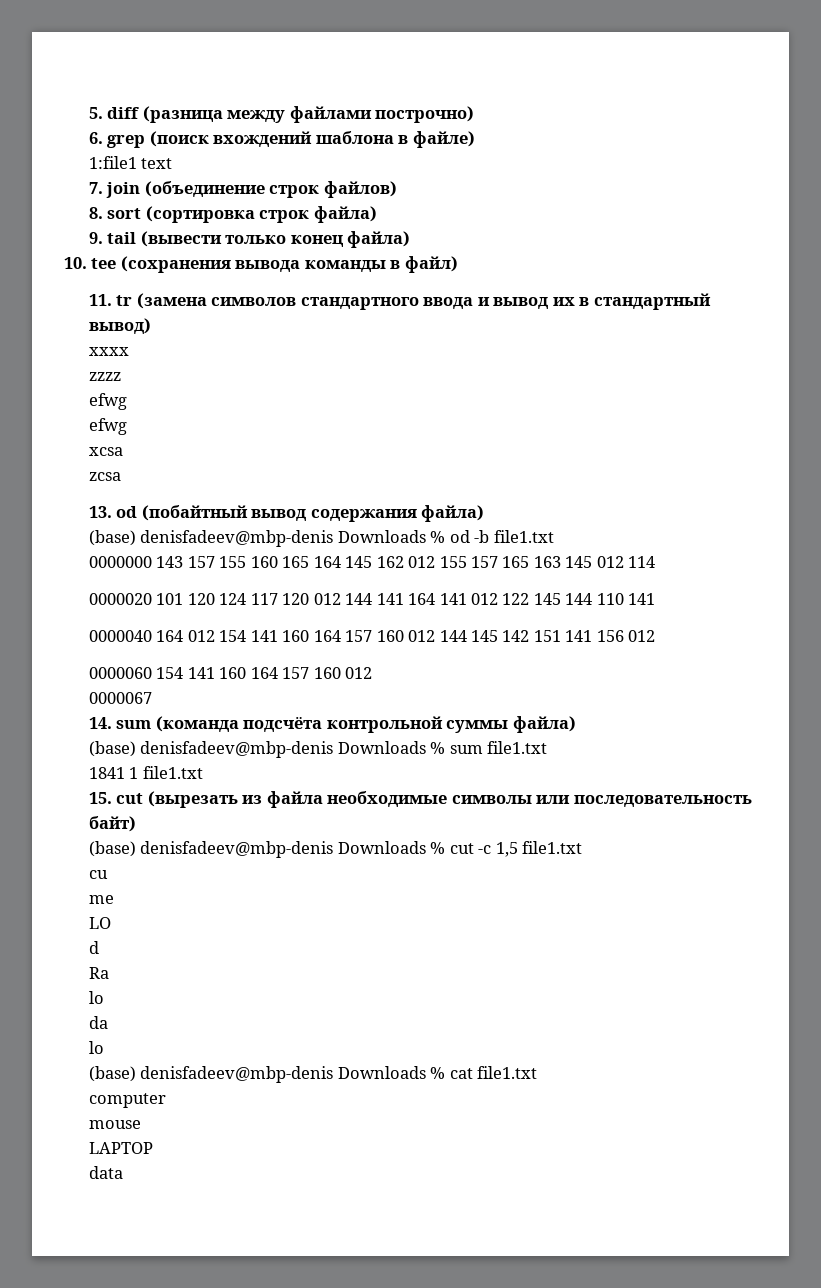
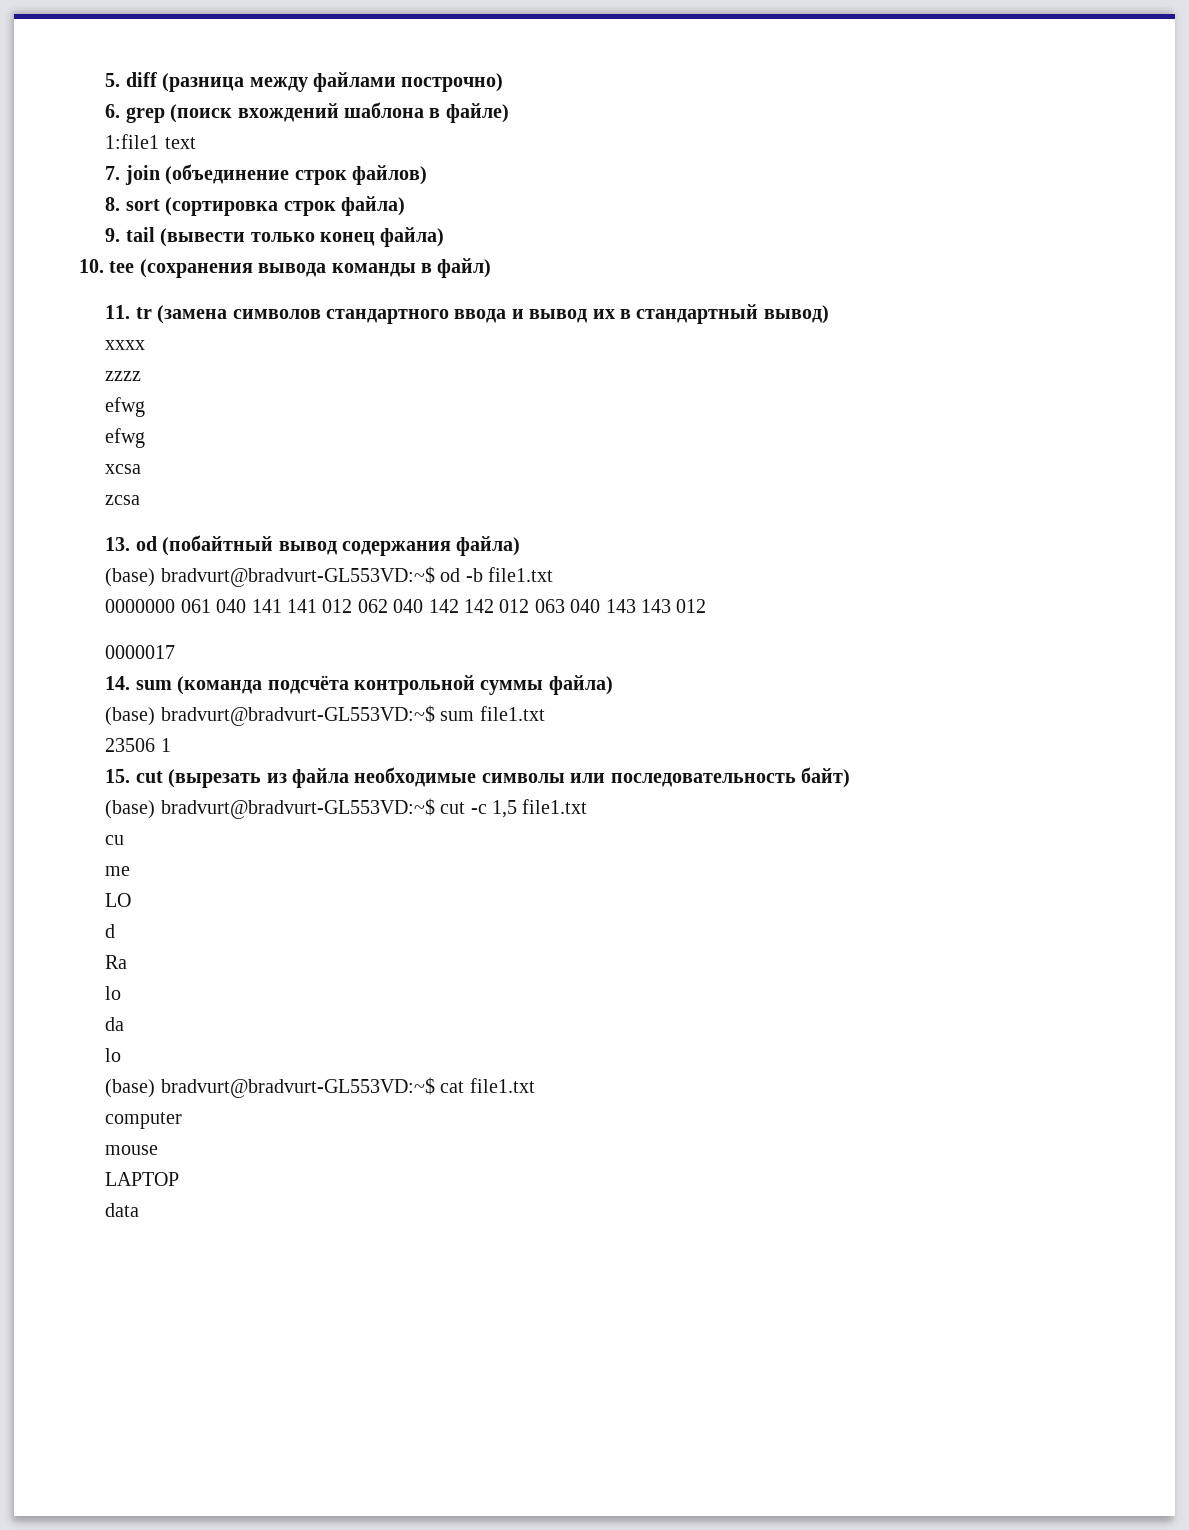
- (base) denisfadeev@mbp-denis Downloads % od -b file1.txt
+ (base) bradvurt@bradvurt-GL553VD:~$ od -b file1.txt
- 0000000 143 157 155 160 165 164 145 162 012 155 157 165 163 145 012 114
- 0000020 101 120 124 117 120 012 144 141 164 141 012 122 145 144 110 141
- 0000040 164 012 154 141 160 164 157 160 012 144 145 142 151 141 156 012
- 0000060 154 141 160 164 157 160 012
- 0000067
+ 0000000 061 040 141 141 012 062 040 142 142 012 063 040 143 143 012
+ 0000017
- (base) denisfadeev@mbp-denis Downloads % sum file1.txt
+ (base) bradvurt@bradvurt-GL553VD:~$ sum file1.txt
- 1841 1 file1.txt
+ 23506 1
- (base) denisfadeev@mbp-denis Downloads % cut -c 1,5 file1.txt
+ (base) bradvurt@bradvurt-GL553VD:~$ cut -c 1,5 file1.txt
- (base) denisfadeev@mbp-denis Downloads % cat file1.txt
+ (base) bradvurt@bradvurt-GL553VD:~$ cat file1.txt

